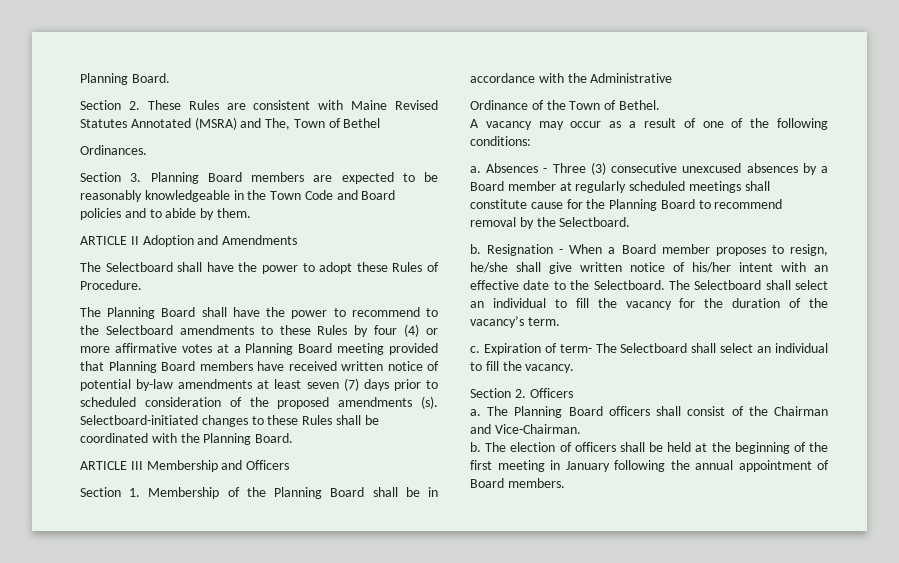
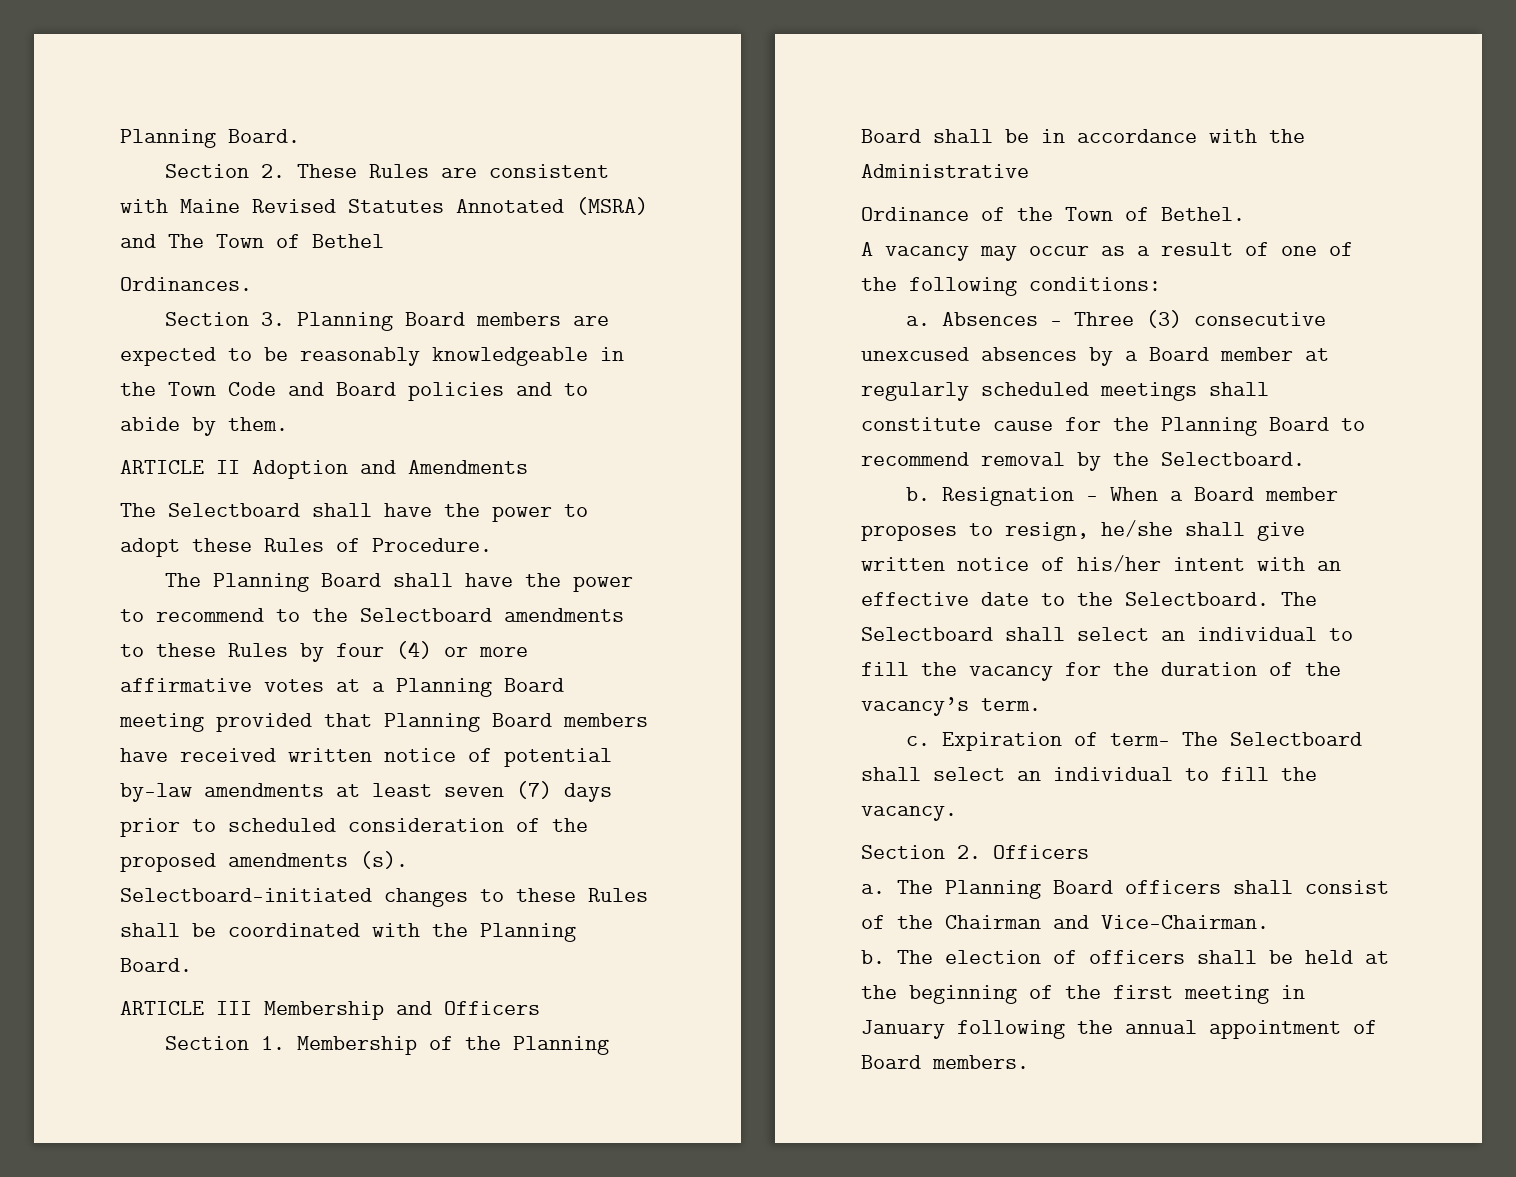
- Section 2. These Rules are consistent with Maine Revised Statutes Annotated (MSRA) and The, Town of Bethel
+ Section 2. These Rules are consistent with Maine Revised Statutes Annotated (MSRA) and The Town of Bethel

